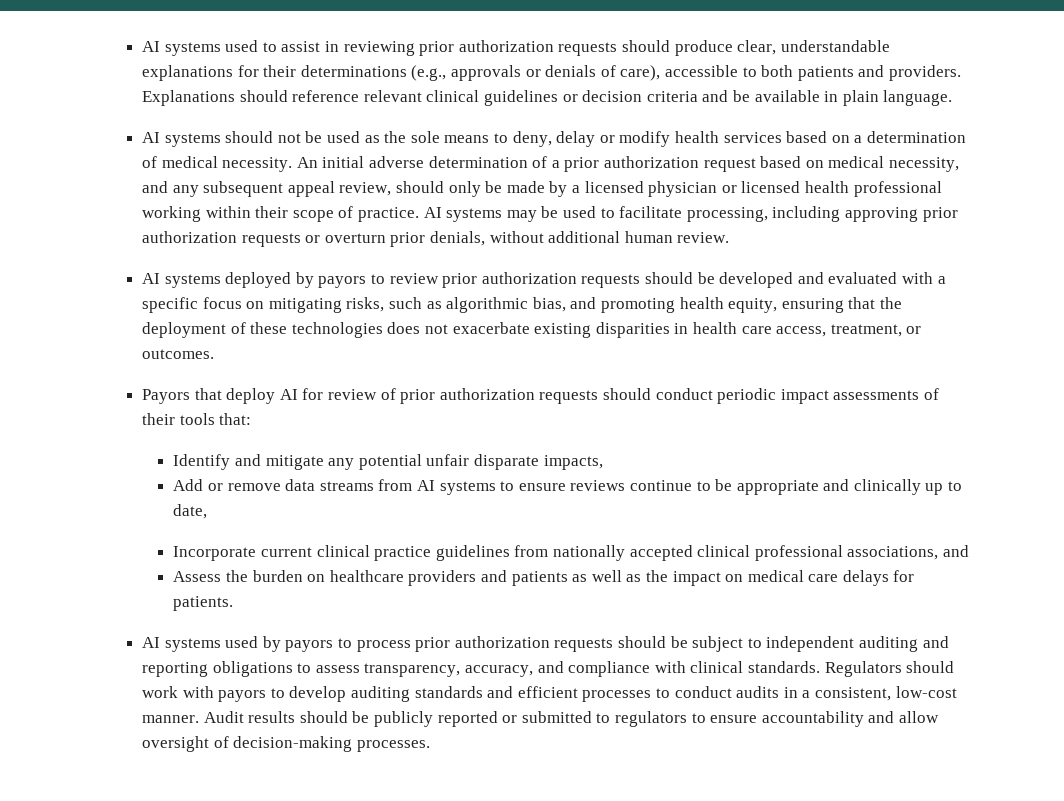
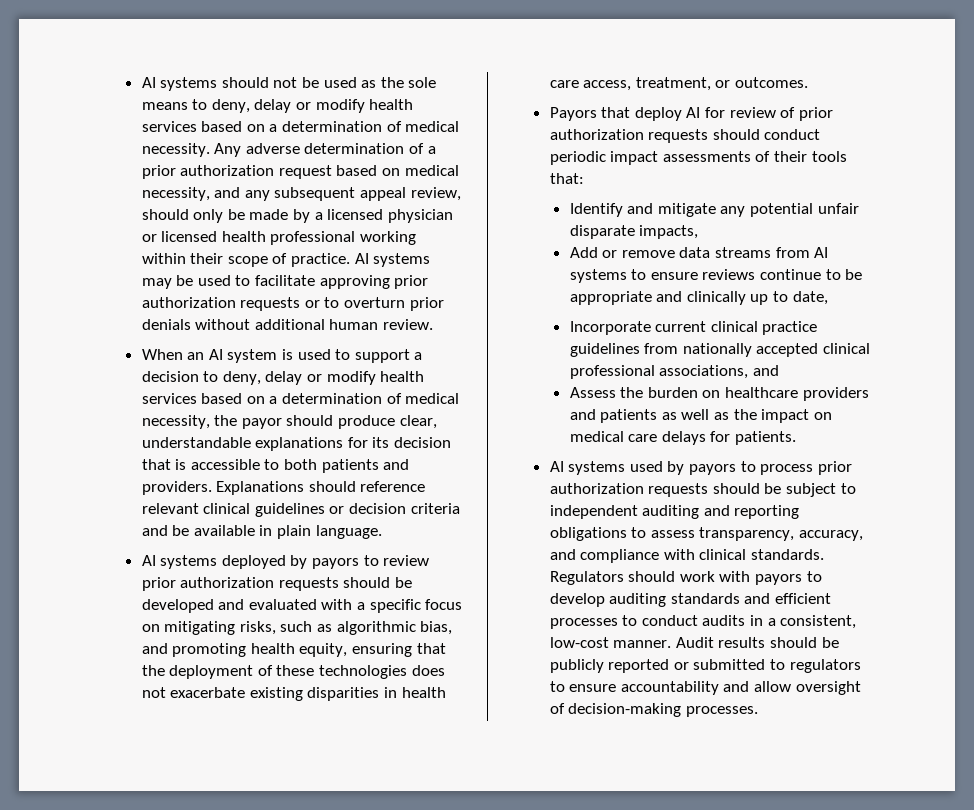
- AI systems used to assist in reviewing prior authorization requests should produce clear, understandable explanations for their determinations (e.g., approvals or denials of care), accessible to both patients and providers. Explanations should reference relevant clinical guidelines or decision criteria and be available in plain language.
- An initial adverse determination of a prior authorization request based on medical necessity, and any subsequent appeal review, should only be made by a licensed physician or licensed health professional working within their scope of practice.
+ Any adverse determination of a prior authorization request based on medical necessity, and any subsequent appeal review, should only be made by a licensed physician or licensed health professional working within their scope of practice.
- AI systems may be used to facilitate processing, including approving prior authorization requests or overturn prior denials, without additional human review.
+ AI systems may be used to facilitate approving prior authorization requests or to overturn prior denials without additional human review.
+ When an AI system is used to support a decision to deny, delay or modify health services based on a determination of medical necessity, the payor should produce clear, understandable explanations for its decision that is accessible to both patients and providers. Explanations should reference relevant clinical guidelines or decision criteria and be available in plain language.

